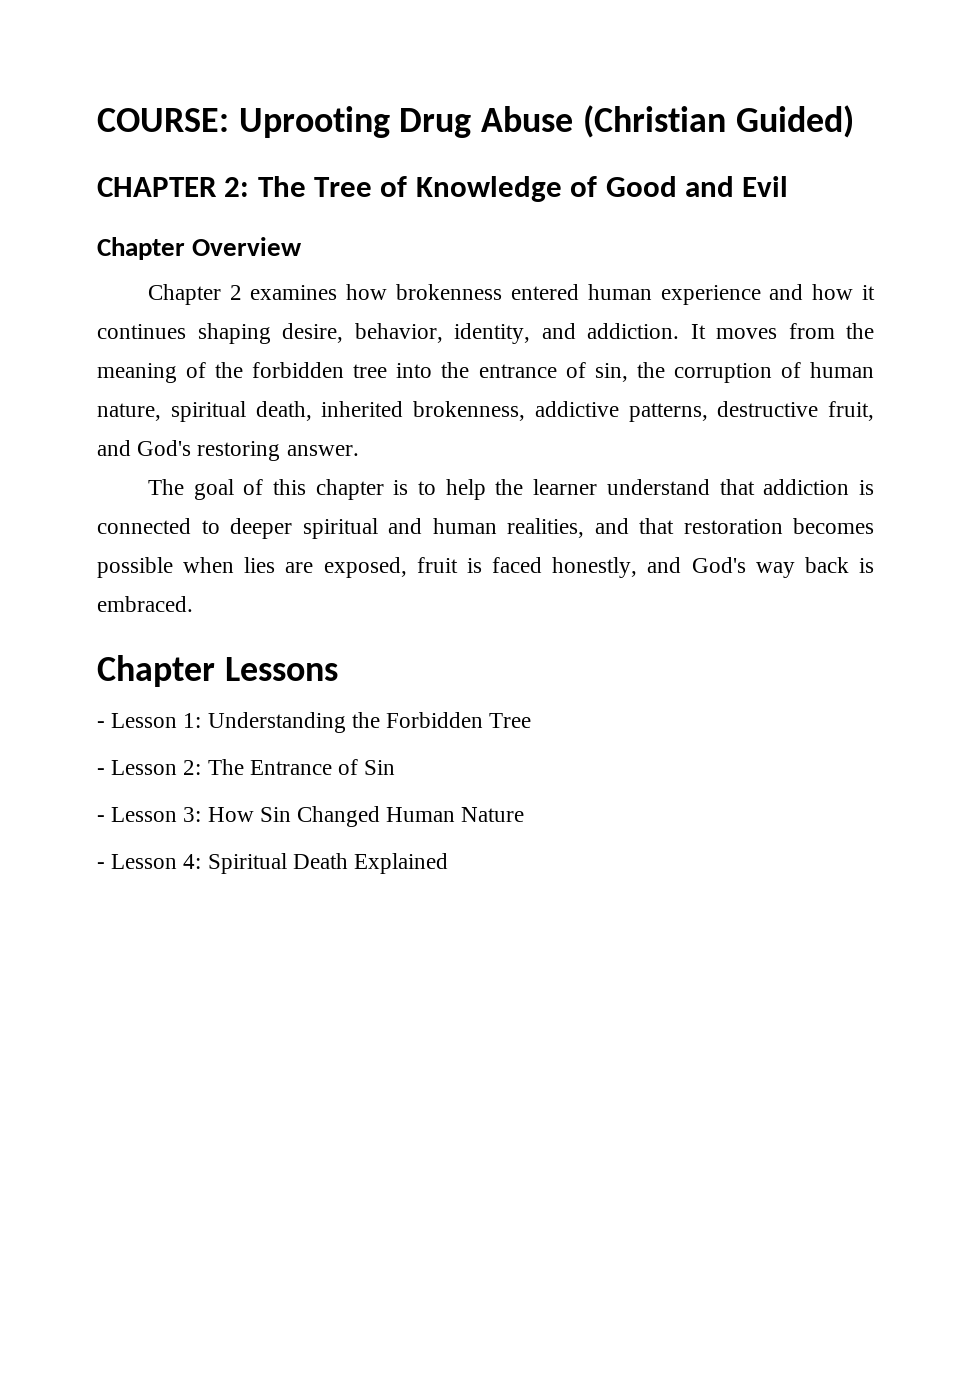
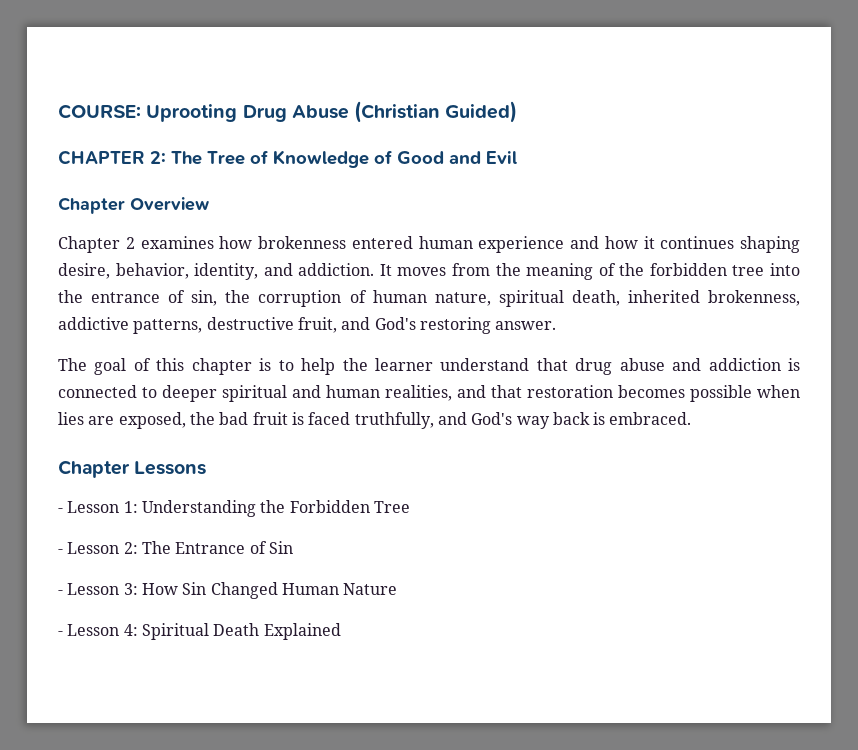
- The goal of this chapter is to help the learner understand that addiction is connected to deeper spiritual and human realities, and that restoration becomes possible when lies are exposed, fruit is faced honestly, and God's way back is embraced.
+ The goal of this chapter is to help the learner understand that drug abuse and addiction is connected to deeper spiritual and human realities, and that restoration becomes possible when lies are exposed, the bad fruit is faced truthfully, and God's way back is embraced.

